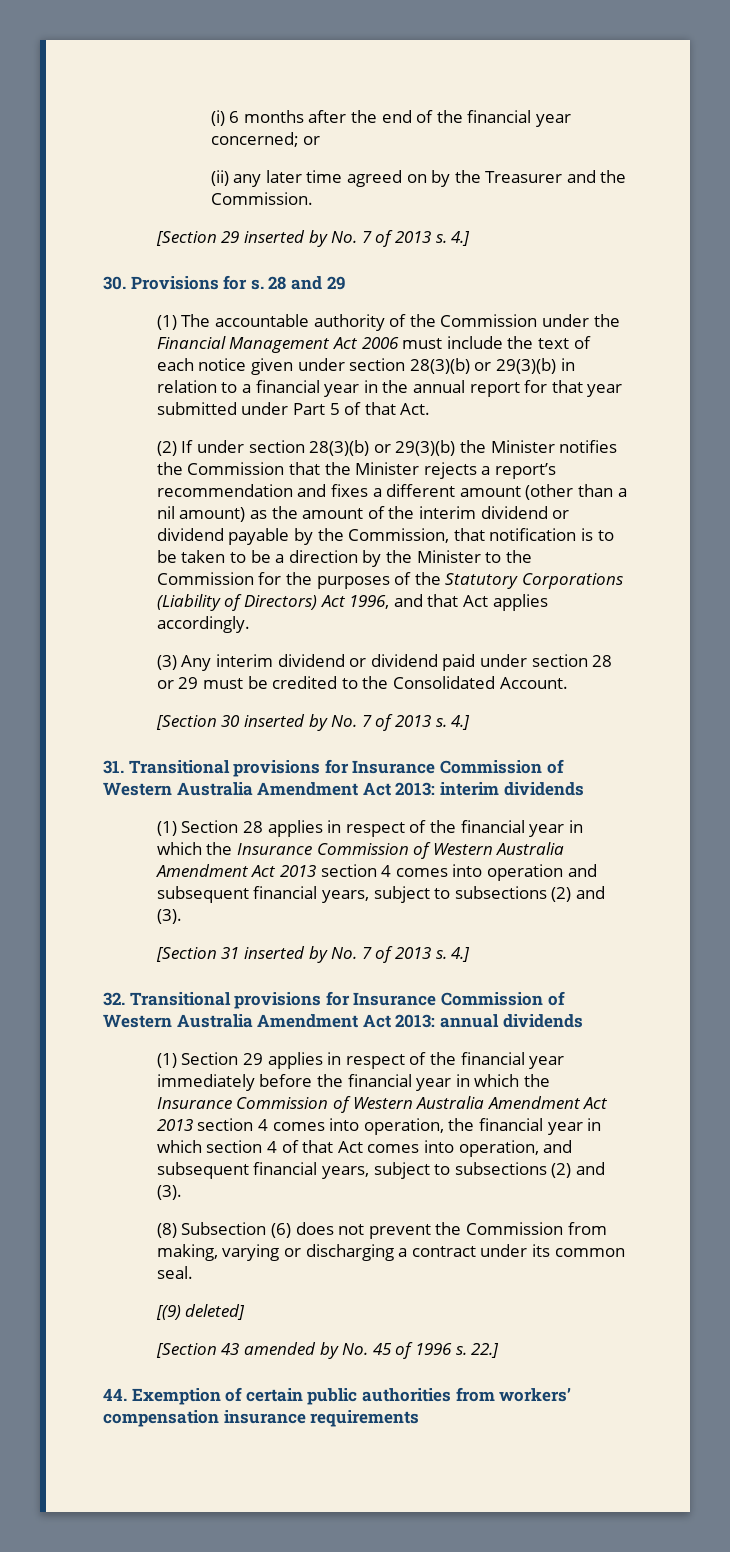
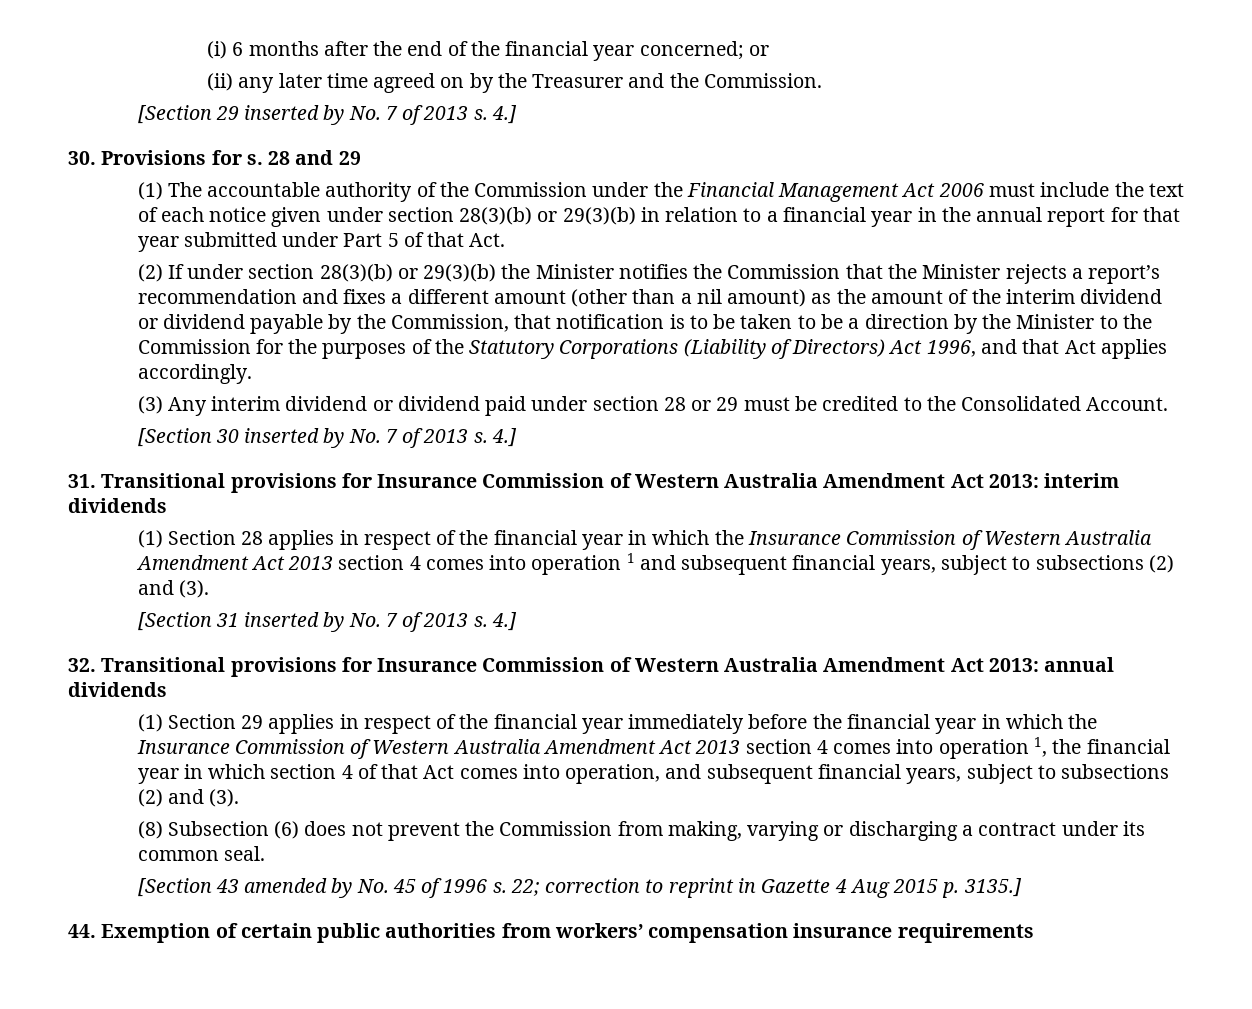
- (1) Section 28 applies in respect of the financial year in which the Insurance Commission of Western Australia Amendment Act 2013 section 4 comes into operation and subsequent financial years, subject to subsections (2) and (3).
+ (1) Section 28 applies in respect of the financial year in which the Insurance Commission of Western Australia Amendment Act 2013 section 4 comes into operation 1 and subsequent financial years, subject to subsections (2) and (3).
- (1) Section 29 applies in respect of the financial year immediately before the financial year in which the Insurance Commission of Western Australia Amendment Act 2013 section 4 comes into operation, the financial year in which section 4 of that Act comes into operation, and subsequent financial years, subject to subsections (2) and (3).
+ (1) Section 29 applies in respect of the financial year immediately before the financial year in which the Insurance Commission of Western Australia Amendment Act 2013 section 4 comes into operation 1, the financial year in which section 4 of that Act comes into operation, and subsequent financial years, subject to subsections (2) and (3).
- [(9) deleted]
- 22.]
+ 22; correction to reprint in Gazette 4 Aug 2015 p. 3135.]

